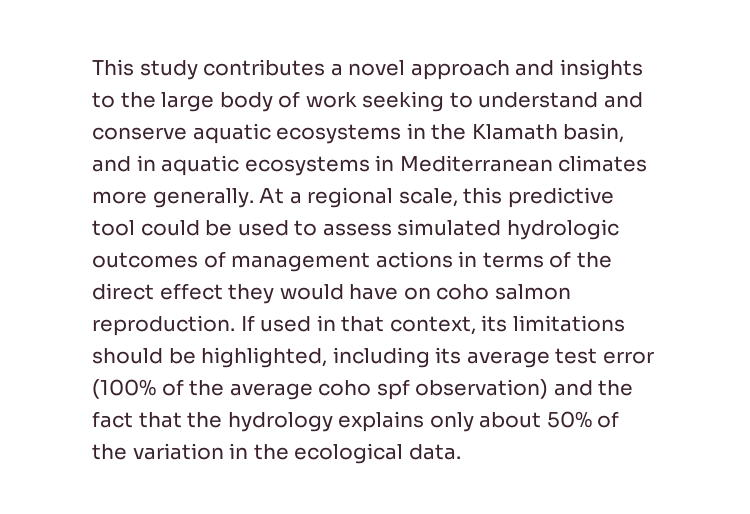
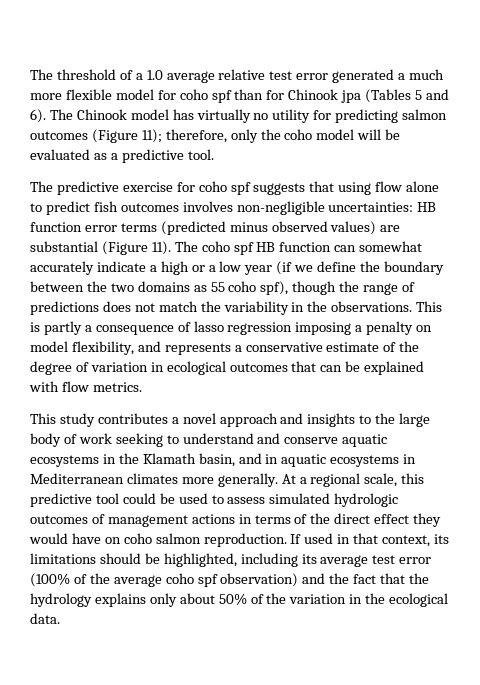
+ The threshold of a 1.0 average relative test error generated a much more flexible model for coho spf than for Chinook jpa (Tables 5 and 6). The Chinook model has virtually no utility for predicting salmon outcomes (Figure 11); therefore, only the coho model will be evaluated as a predictive tool.
+ The predictive exercise for coho spf suggests that using flow alone to predict fish outcomes involves non-negligible uncertainties: HB function error terms (predicted minus observed values) are substantial (Figure 11). The coho spf HB function can somewhat accurately indicate a high or a low year (if we define the boundary between the two domains as 55 coho spf), though the range of predictions does not match the variability in the observations. This is partly a consequence of lasso regression imposing a penalty on model flexibility, and represents a conservative estimate of the degree of variation in ecological outcomes that can be explained with flow metrics.

